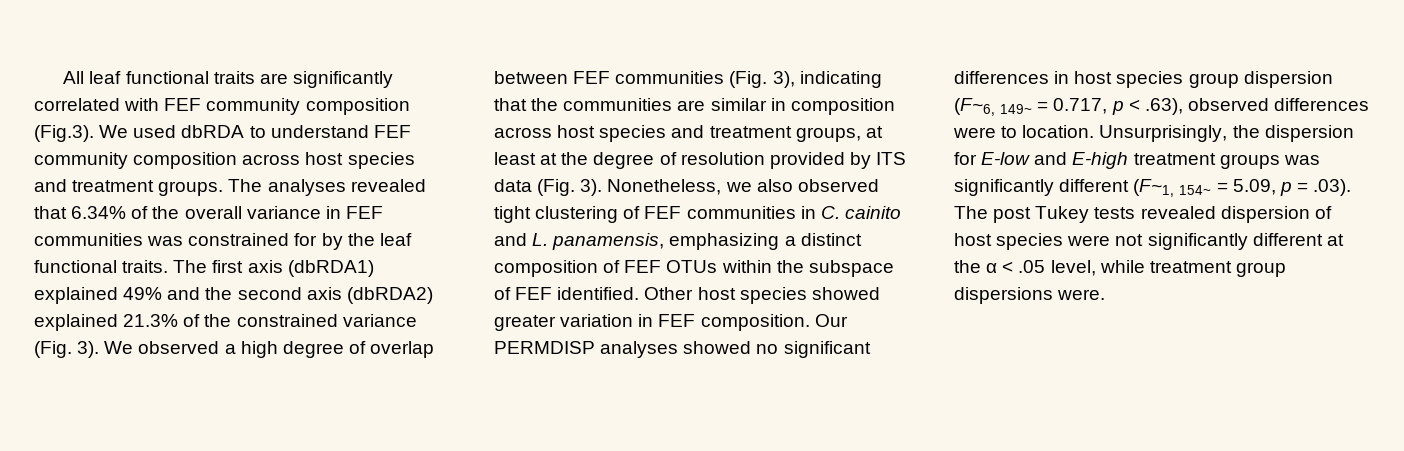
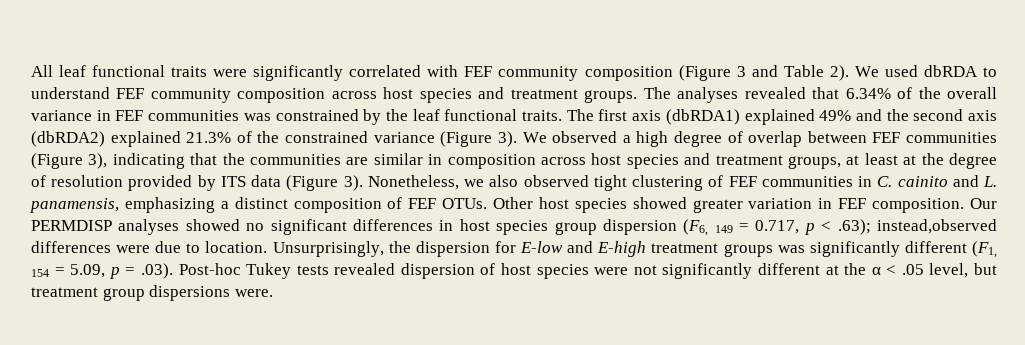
- All leaf functional traits are significantly correlated with FEF community composition (Fig.3). We used dbRDA to understand FEF community composition across host species and treatment groups.
+ All leaf functional traits were significantly correlated with FEF community composition (Figure 3 and Table 2). We used dbRDA to understand FEF community composition across host species and treatment groups.
- The analyses revealed that 6.34% of the overall variance in FEF communities was constrained for by the leaf functional traits.
+ The analyses revealed that 6.34% of the overall variance in FEF communities was constrained by the leaf functional traits.
- The first axis (dbRDA1) explained 49% and the second axis (dbRDA2) explained 21.3% of the constrained variance (Fig. 3).
+ The first axis (dbRDA1) explained 49% and the second axis (dbRDA2) explained 21.3% of the constrained variance (Figure 3).
- We observed a high degree of overlap between FEF communities (Fig. 3), indicating that the communities are similar in composition across host species and treatment groups, at least at the degree of resolution provided by ITS data (Fig. 3).
+ We observed a high degree of overlap between FEF communities (Figure 3), indicating that the communities are similar in composition across host species and treatment groups, at least at the degree of resolution provided by ITS data (Figure 3).
- Nonetheless, we also observed tight clustering of FEF communities in C. cainito and L. panamensis, emphasizing a distinct composition of FEF OTUs within the subspace of FEF identified.
+ Nonetheless, we also observed tight clustering of FEF communities in C. cainito and L. panamensis, emphasizing a distinct composition of FEF OTUs.
- Our PERMDISP analyses showed no significant differences in host species group dispersion (F~6, 149~ = 0.717, p < .63), observed differences were to location.
+ Our PERMDISP analyses showed no significant differences in host species group dispersion (F6, 149 = 0.717, p < .63); instead,observed differences were due to location.
- Unsurprisingly, the dispersion for E-low and E-high treatment groups was significantly different (F~1, 154~ = 5.09, p = .03). The post Tukey tests revealed dispersion of host species were not significantly different at the α < .05 level, while treatment group dispersions were.
+ Unsurprisingly, the dispersion for E-low and E-high treatment groups was significantly different (F1, 154 = 5.09, p = .03). Post-hoc Tukey tests revealed dispersion of host species were not significantly different at the α < .05 level, but treatment group dispersions were.

